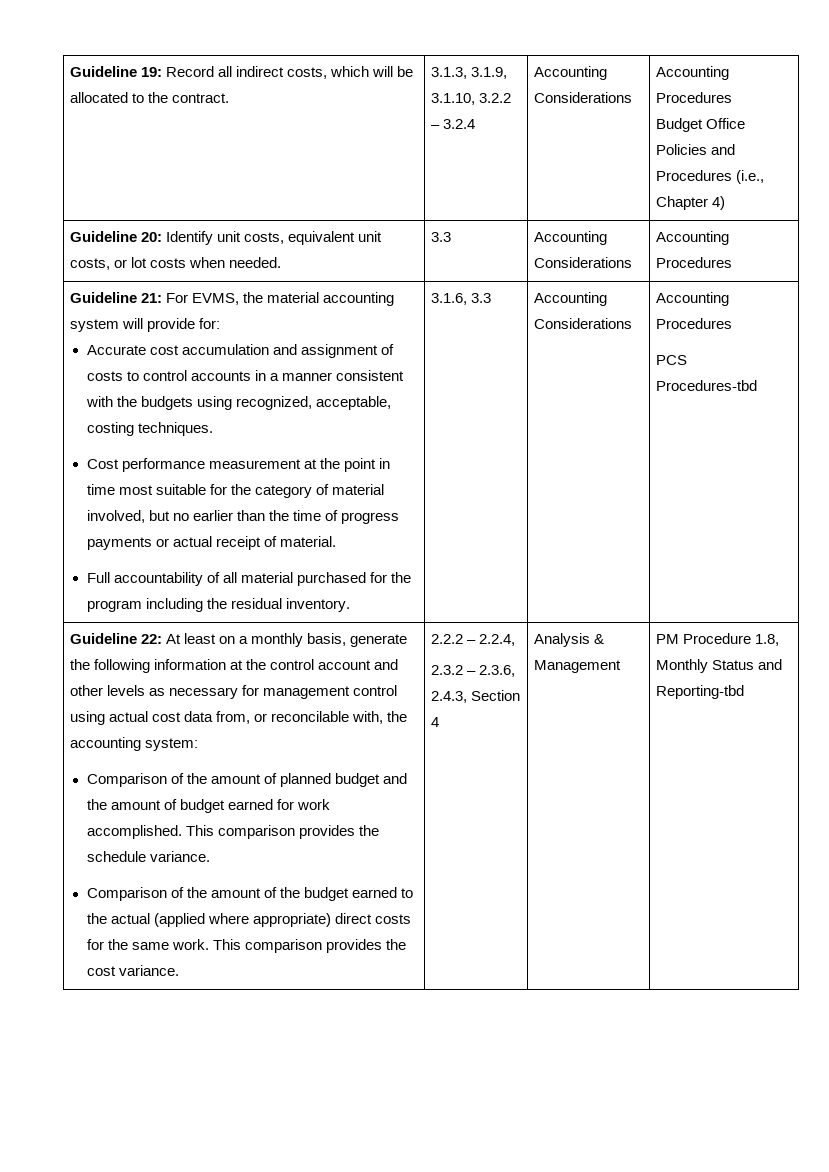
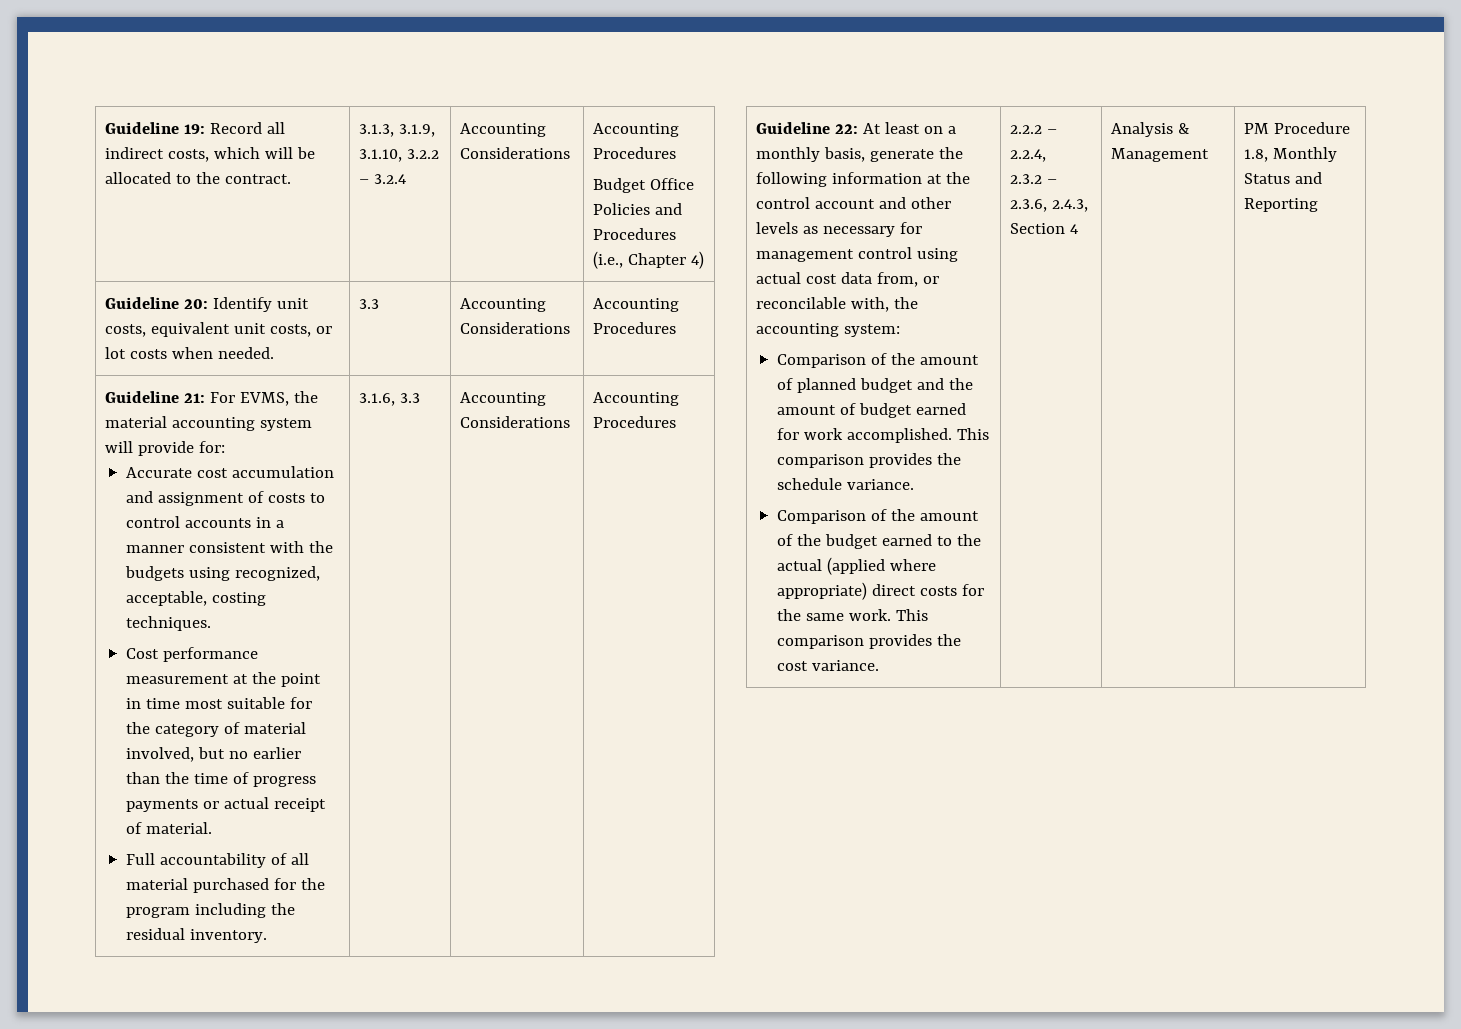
- PCS Procedures-tbd
- PM Procedure 1.8, Monthly Status and Reporting-tbd
+ PM Procedure 1.8, Monthly Status and Reporting

